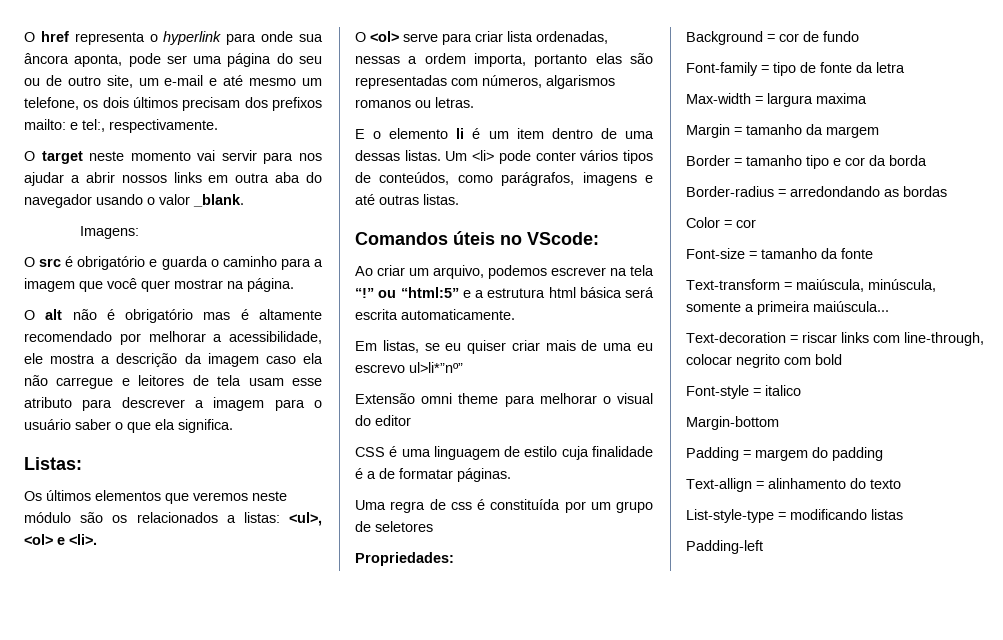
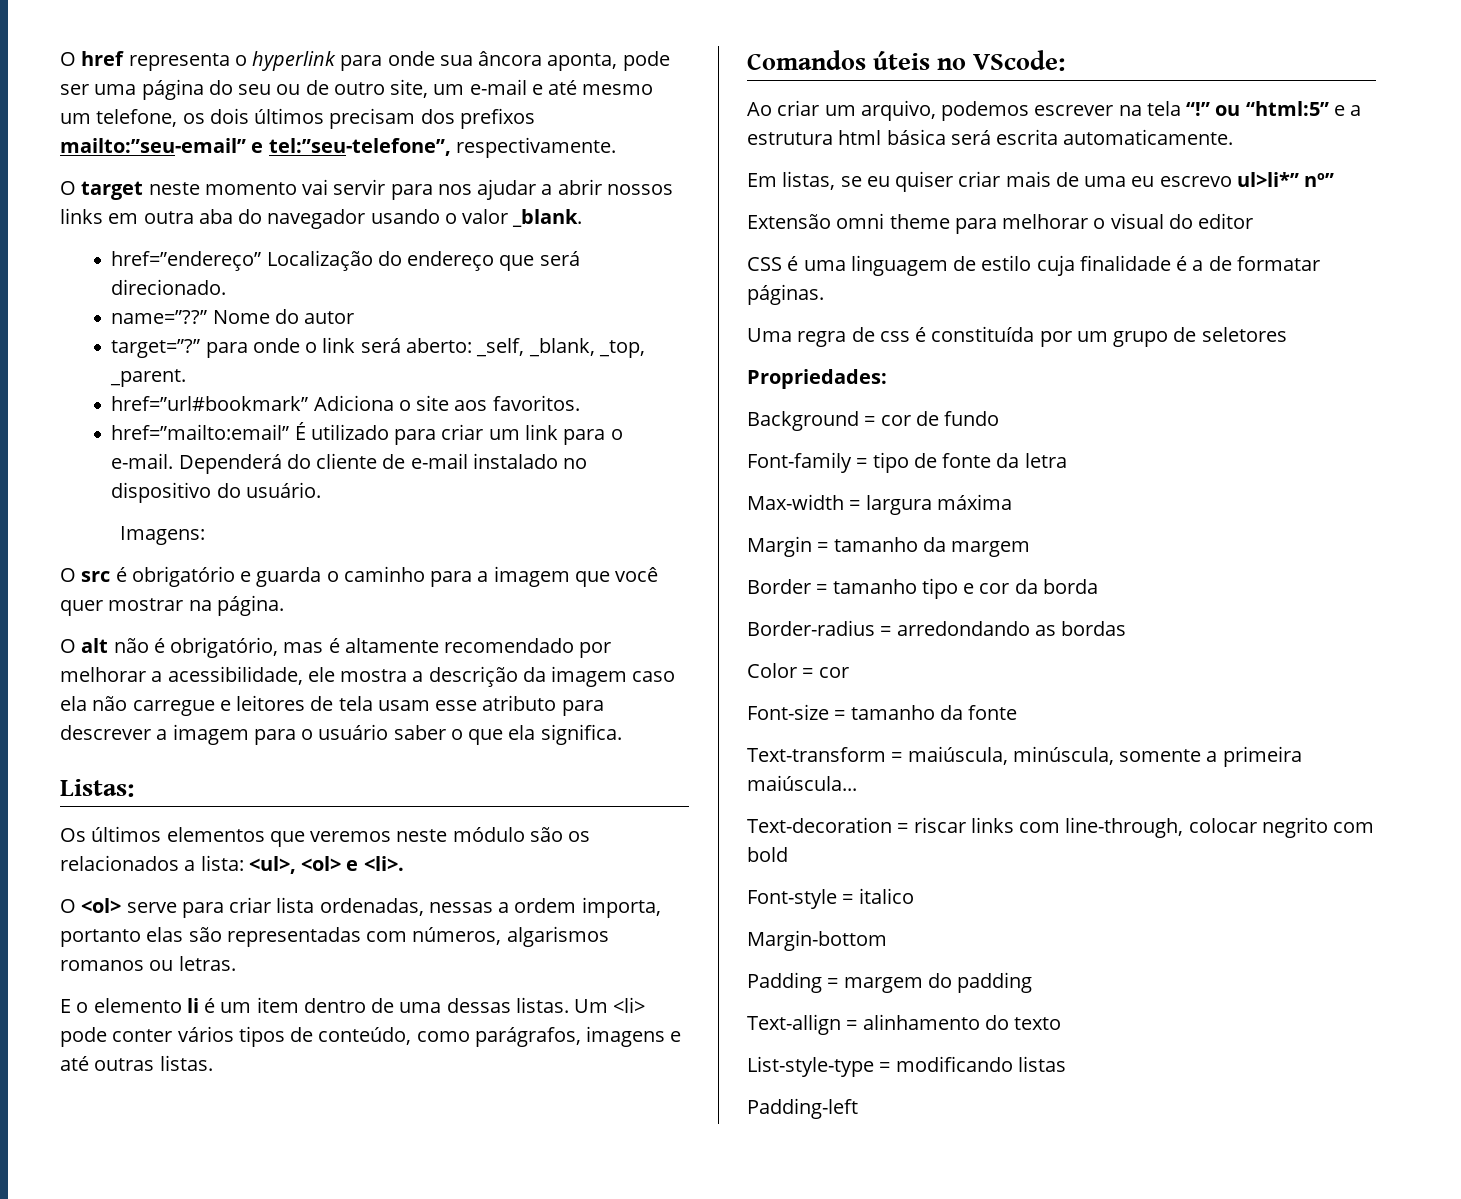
- O href representa o hyperlink para onde sua âncora aponta, pode ser uma página do seu ou de outro site, um e-mail e até mesmo um telefone, os dois últimos precisam dos prefixos mailto: e tel:, respectivamente.
+ O href representa o hyperlink para onde sua âncora aponta, pode ser uma página do seu ou de outro site, um e-mail e até mesmo um telefone, os dois últimos precisam dos prefixos mailto:”seu-email” e tel:”seu-telefone”, respectivamente.
+ href=”endereço” Localização do endereço que será direcionado.
+ name=”??” Nome do autor
+ target=”?” para onde o link será aberto: _self, _blank, _top, _parent.
+ href=”url#bookmark” Adiciona o site aos favoritos.
+ href=”mailto:email” É utilizado para criar um link para o e-mail. Dependerá do cliente de e-mail instalado no dispositivo do usuário.
- O alt não é obrigatório mas é altamente recomendado por melhorar a acessibilidade, ele mostra a descrição da imagem caso ela não carregue e leitores de tela usam esse atributo para descrever a imagem para o usuário saber o que ela significa.
+ O alt não é obrigatório, mas é altamente recomendado por melhorar a acessibilidade, ele mostra a descrição da imagem caso ela não carregue e leitores de tela usam esse atributo para descrever a imagem para o usuário saber o que ela significa.
- Os últimos elementos que veremos neste módulo são os relacionados a listas: <ul>, <ol> e <li>.
+ Os últimos elementos que veremos neste módulo são os relacionados a lista: <ul>, <ol> e <li>.
- Um <li> pode conter vários tipos de conteúdos, como parágrafos, imagens e até outras listas.
+ Um <li> pode conter vários tipos de conteúdo, como parágrafos, imagens e até outras listas.
- Em listas, se eu quiser criar mais de uma eu escrevo ul>li*”nº”
+ Em listas, se eu quiser criar mais de uma eu escrevo ul>li*” nº”
- Max-width = largura maxima
+ Max-width = largura máxima

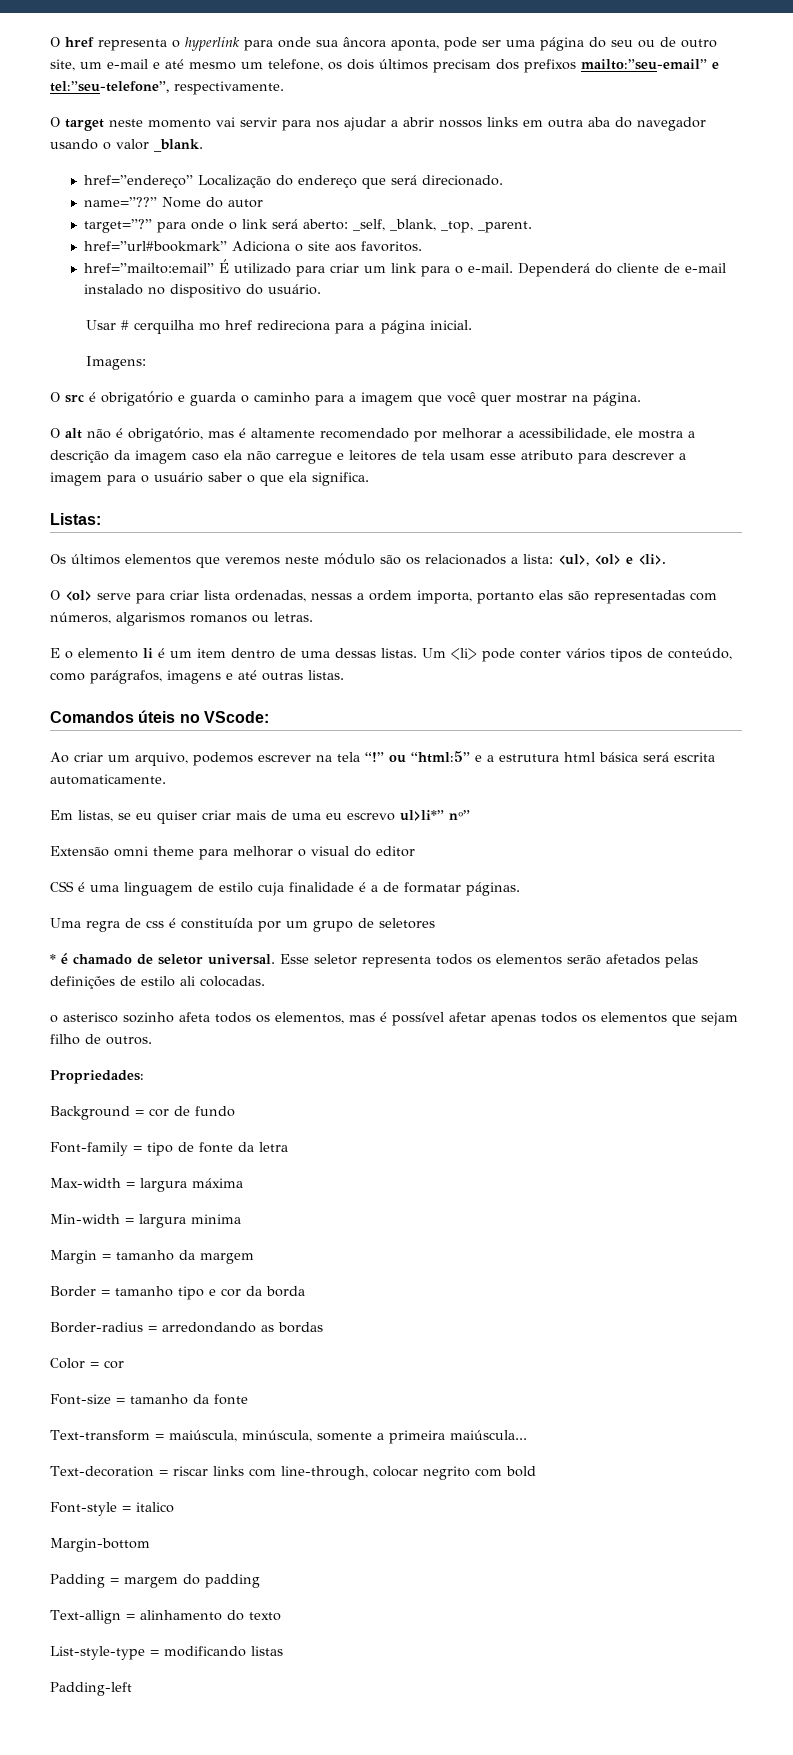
+ Usar # cerquilha mo href redireciona para a página inicial.
+ * é chamado de seletor universal. Esse seletor representa todos os elementos serão afetados pelas definições de estilo ali colocadas.
+ o asterisco sozinho afeta todos os elementos, mas é possível afetar apenas todos os elementos que sejam filho de outros.
+ Min-width = largura minima

